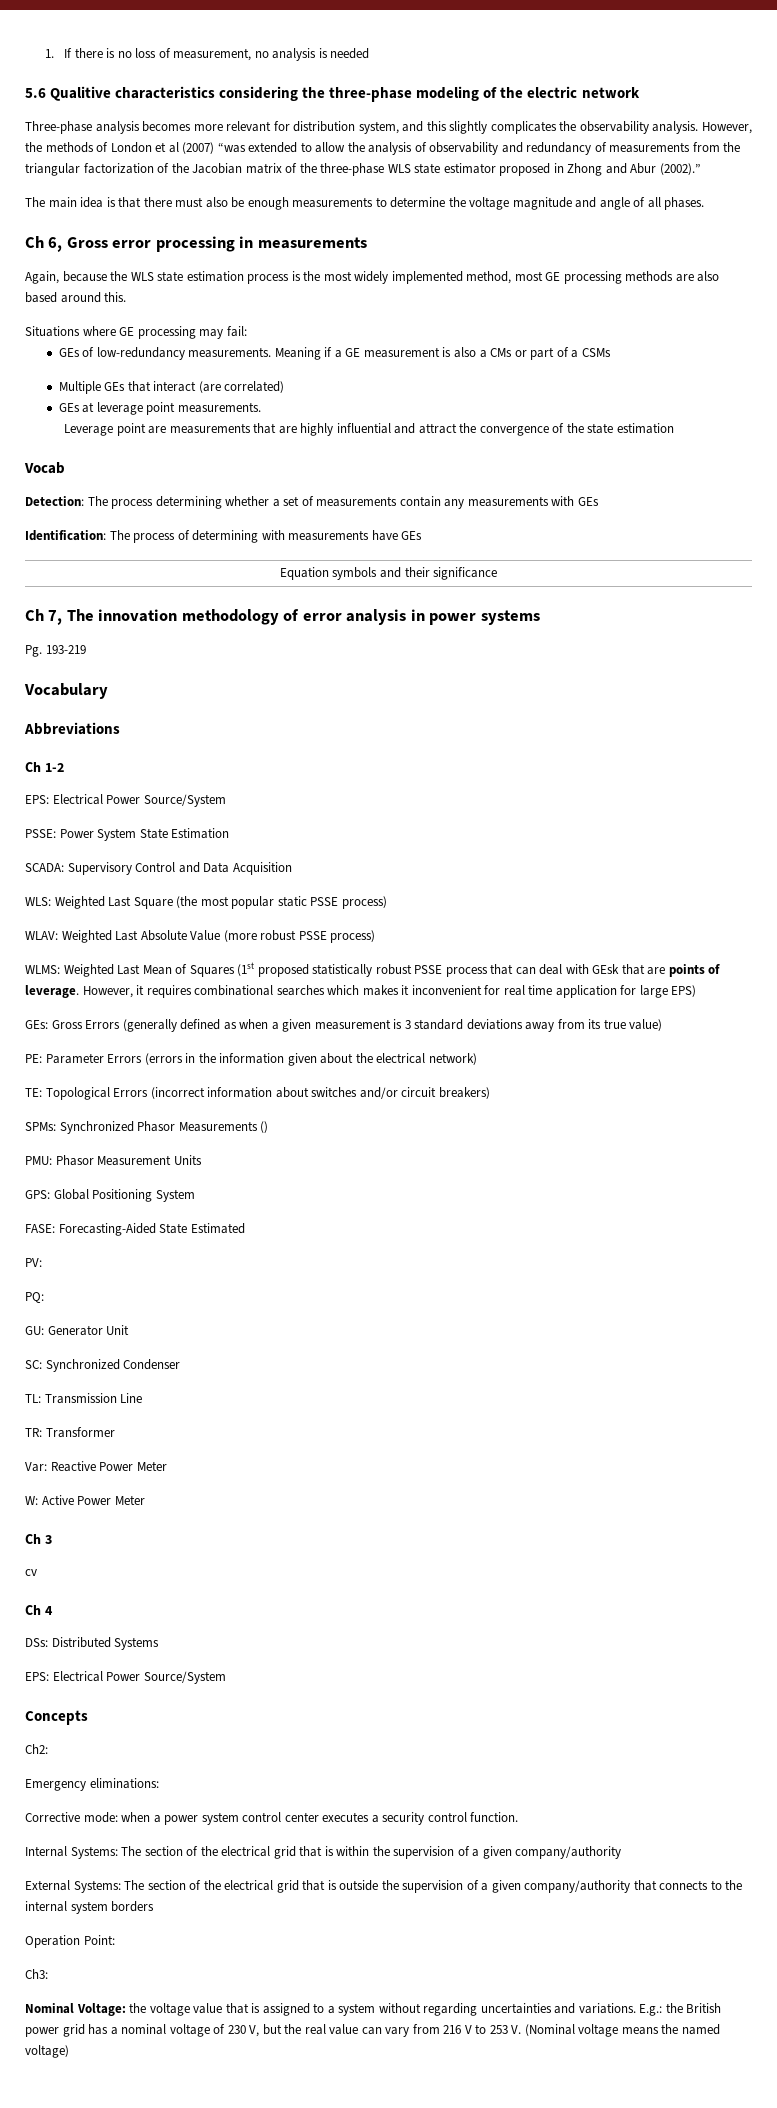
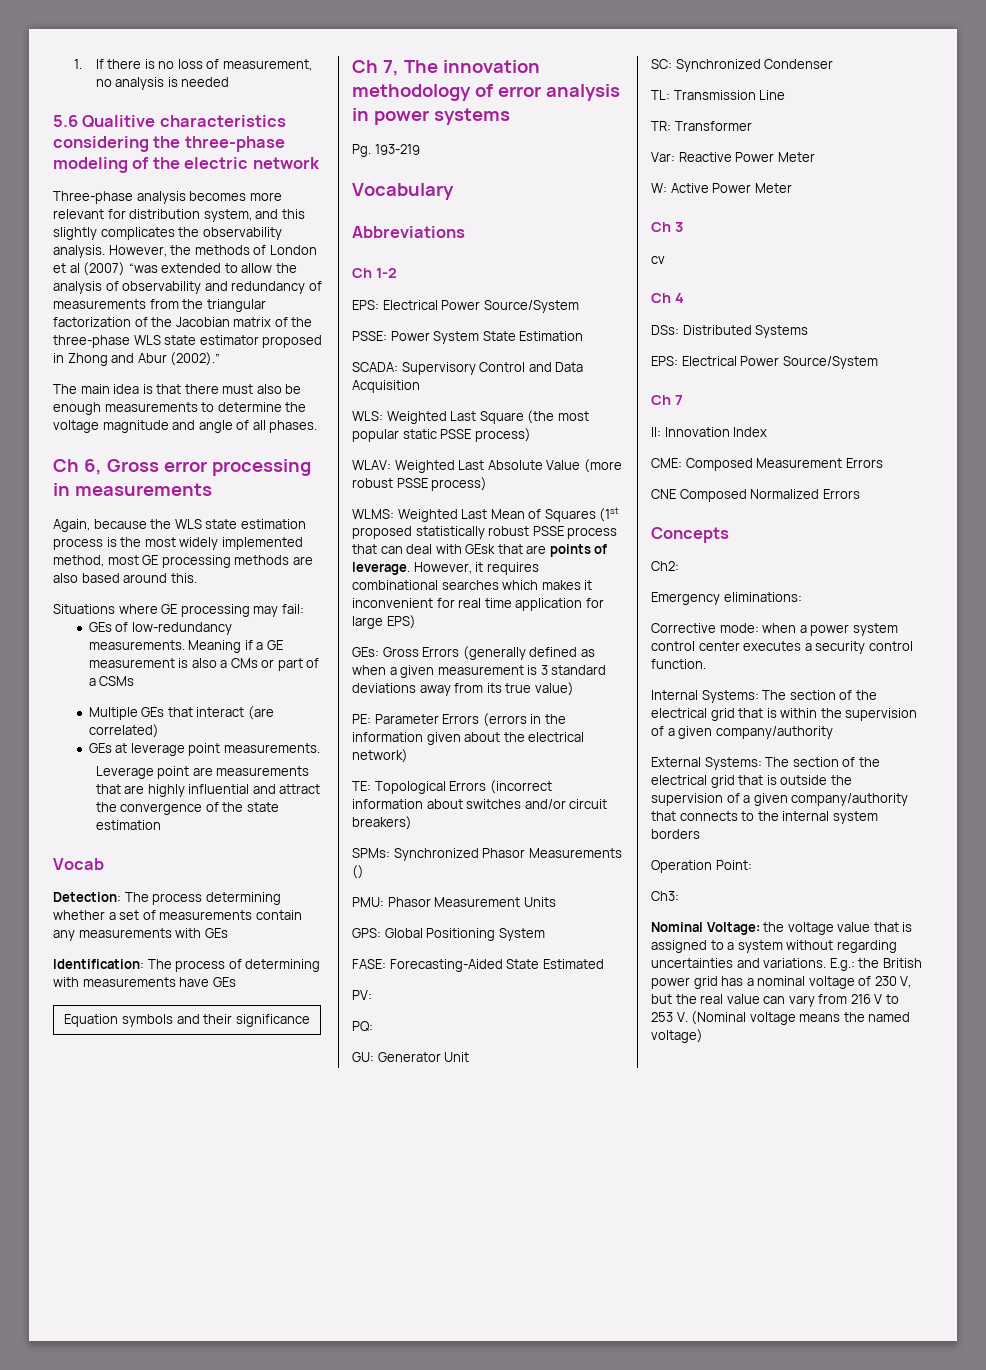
+ Ch 7
+ II: Innovation Index
+ CME: Composed Measurement Errors
+ CNE Composed Normalized Errors

